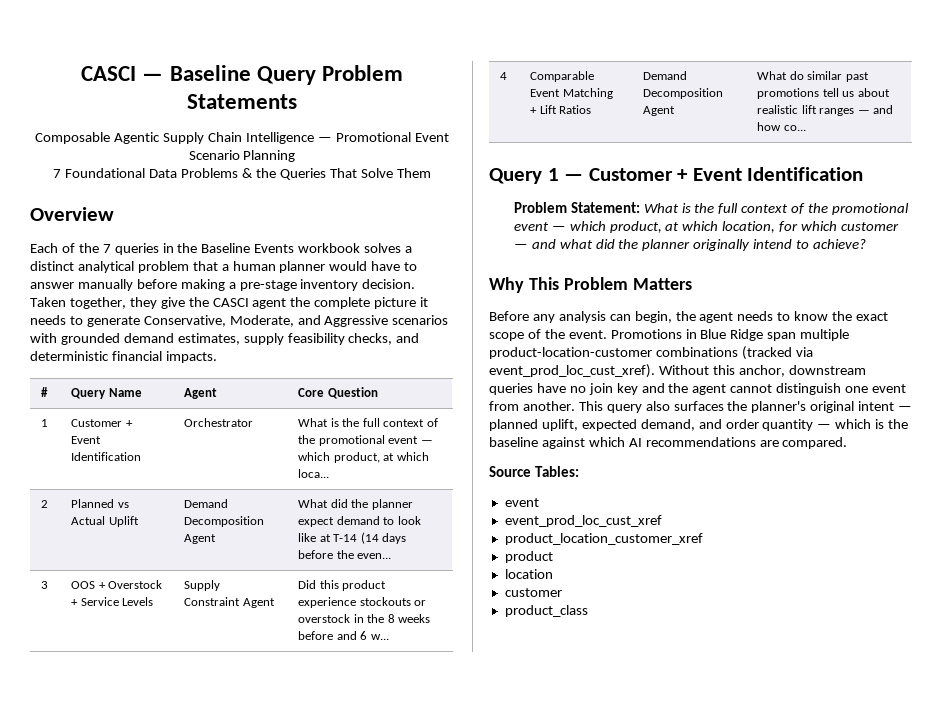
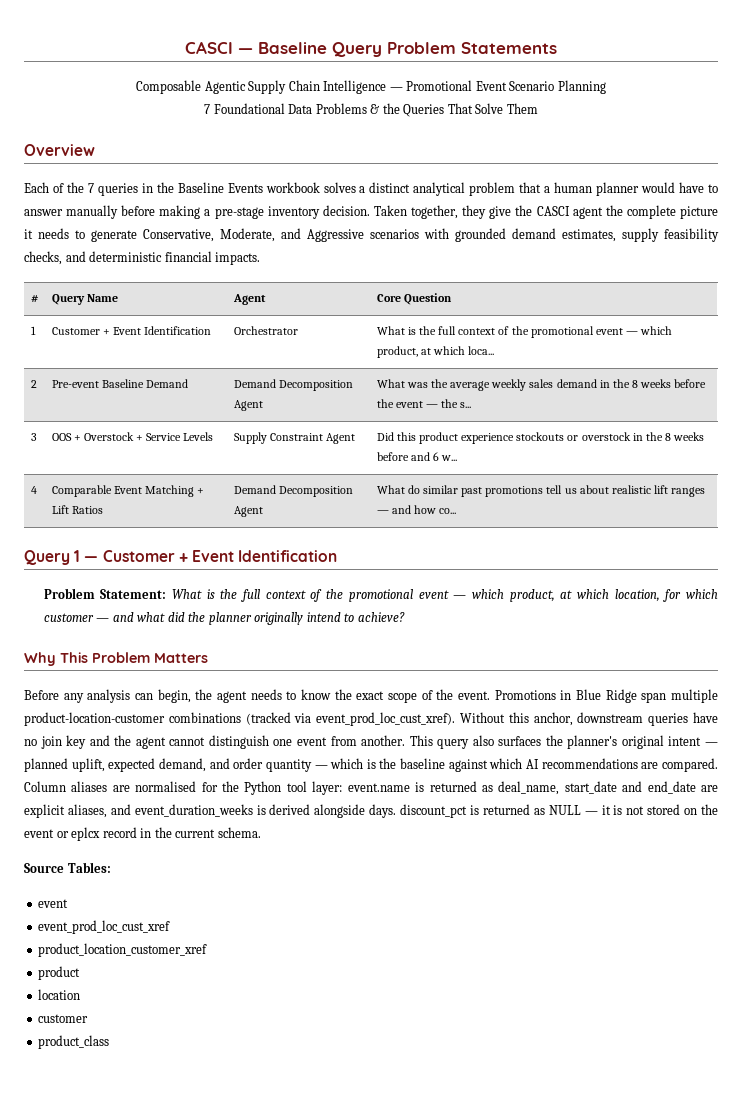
- 2 | Planned vs Actual Uplift | Demand Decomposition Agent | What did the planner expect demand to look like at T-14 (14 days before the even...
+ 2 | Pre-event Baseline Demand | Demand Decomposition Agent | What was the average weekly sales demand in the 8 weeks before the event — the s...
+ Column aliases are normalised for the Python tool layer: event.name is returned as deal_name, start_date and end_date are explicit aliases, and event_duration_weeks is derived alongside days. discount_pct is returned as NULL — it is not stored on the event or eplcx record in the current schema.

